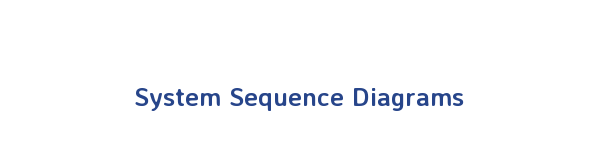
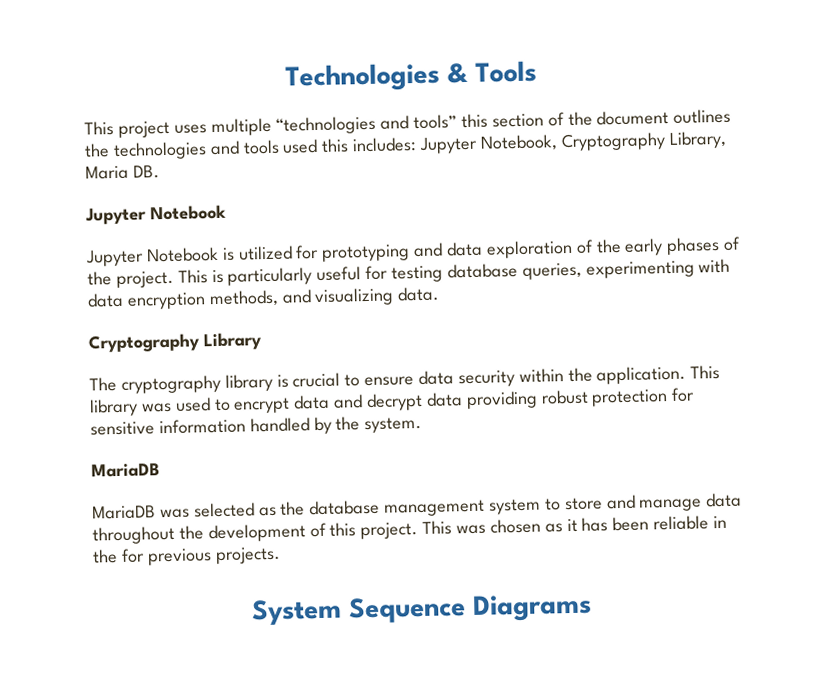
+ Technologies & Tools
+ This project uses multiple “technologies and tools” this section of the document outlines the technologies and tools used this includes: Jupyter Notebook, Cryptography Library, Maria DB.
+ Jupyter Notebook
+ Jupyter Notebook is utilized for prototyping and data exploration of the early phases of the project. This is particularly useful for testing database queries, experimenting with data encryption methods, and visualizing data.
+ Cryptography Library
+ The cryptography library is crucial to ensure data security within the application. This library was used to encrypt data and decrypt data providing robust protection for sensitive information handled by the system.
+ MariaDB
+ MariaDB was selected as the database management system to store and manage data throughout the development of this project. This was chosen as it has been reliable in the for previous projects.

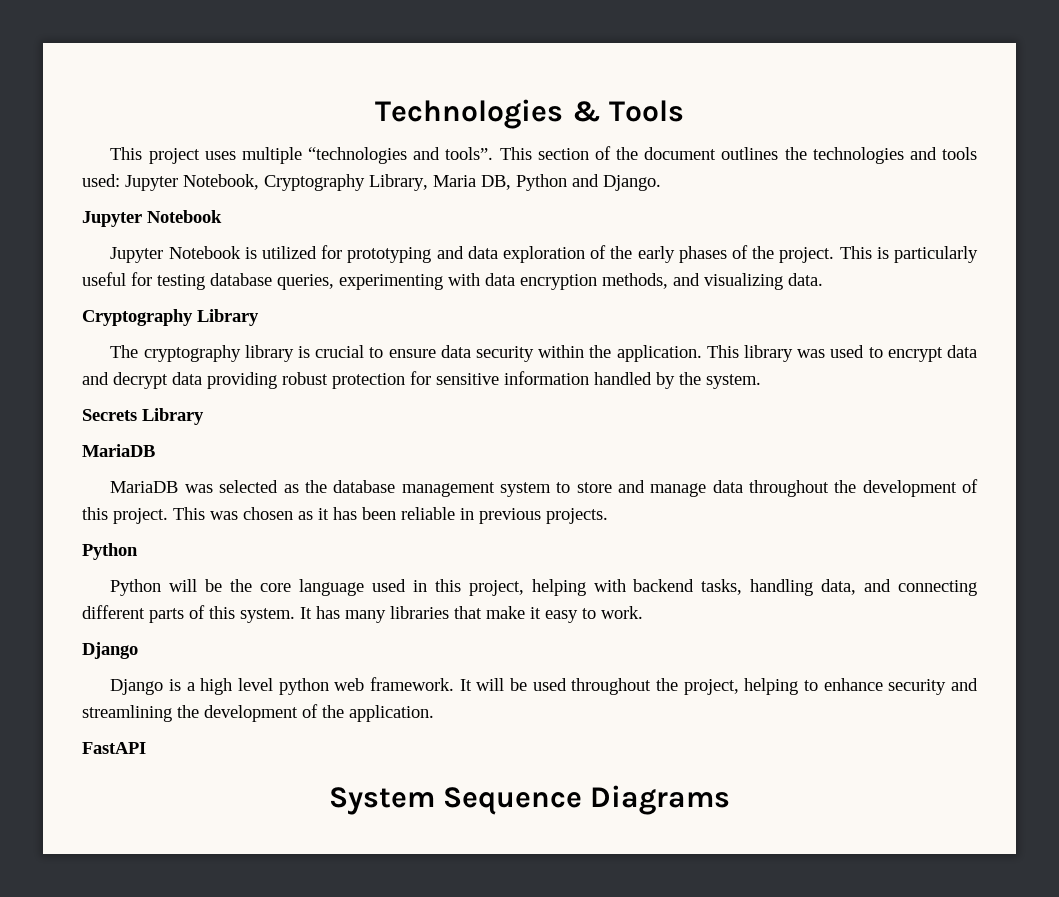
- This project uses multiple “technologies and tools” this section of the document outlines the technologies and tools used this includes: Jupyter Notebook, Cryptography Library, Maria DB.
+ This project uses multiple “technologies and tools”. This section of the document outlines the technologies and tools used: Jupyter Notebook, Cryptography Library, Maria DB, Python and Django.
+ Secrets Library
- This was chosen as it has been reliable in the for previous projects.
+ This was chosen as it has been reliable in previous projects.
+ Python
+ Python will be the core language used in this project, helping with backend tasks, handling data, and connecting different parts of this system. It has many libraries that make it easy to work.
+ Django
+ Django is a high level python web framework. It will be used throughout the project, helping to enhance security and streamlining the development of the application.
+ FastAPI

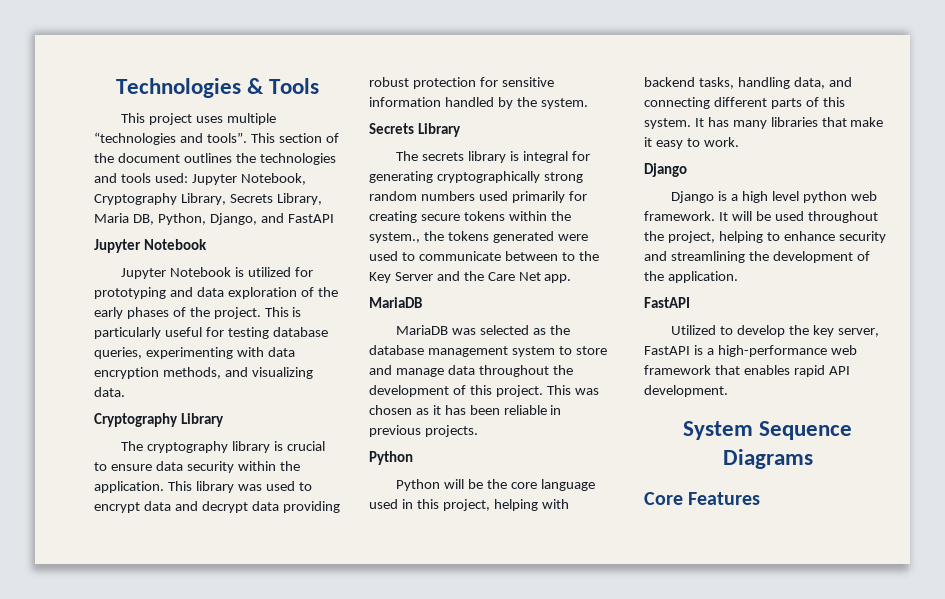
- This section of the document outlines the technologies and tools used: Jupyter Notebook, Cryptography Library, Maria DB, Python and Django.
+ This section of the document outlines the technologies and tools used: Jupyter Notebook, Cryptography Library, Secrets Library, Maria DB, Python, Django, and FastAPI
+ The secrets library is integral for generating cryptographically strong random numbers used primarily for creating secure tokens within the system., the tokens generated were used to communicate between to the Key Server and the Care Net app.
+ Utilized to develop the key server, FastAPI is a high-performance web framework that enables rapid API development.
+ Core Features

